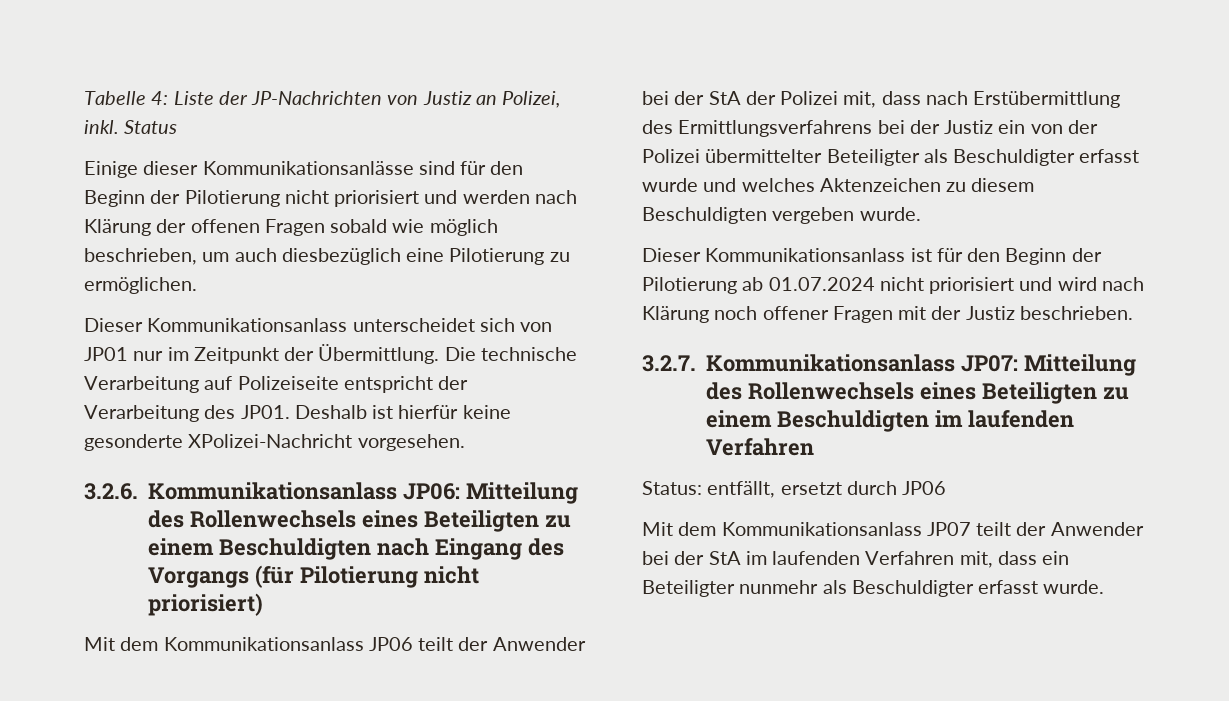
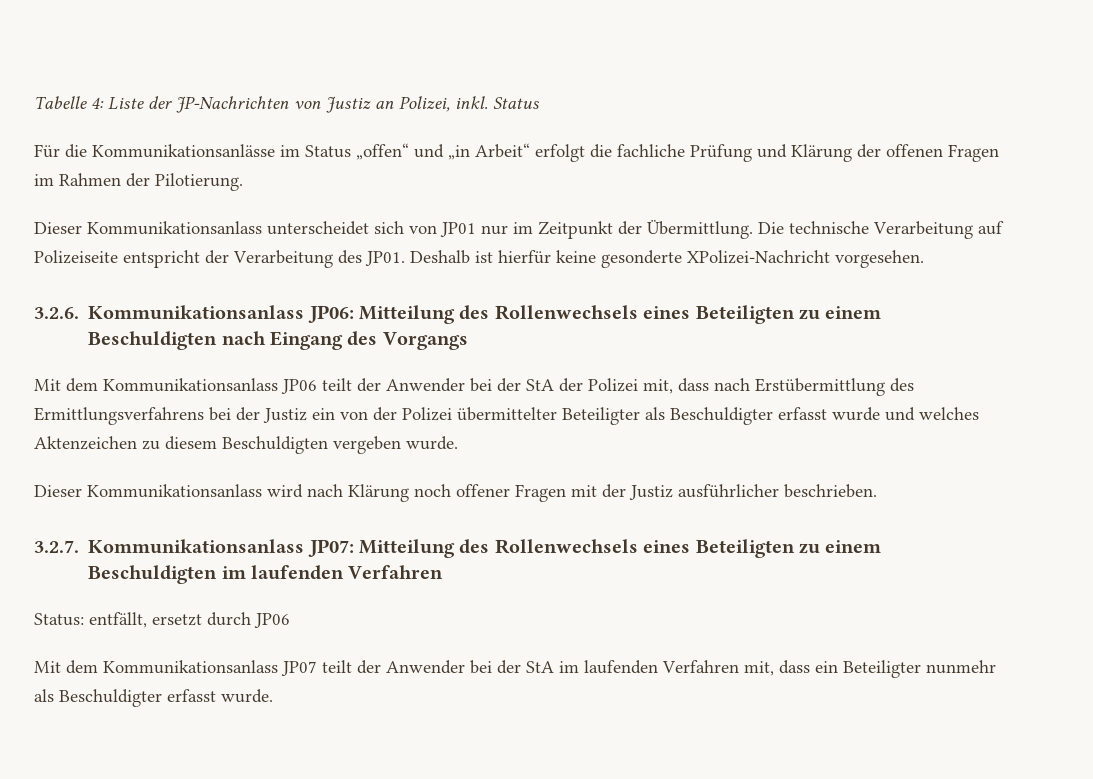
- Einige dieser Kommunikationsanlässe sind für den Beginn der Pilotierung nicht priorisiert und werden nach Klärung der offenen Fragen sobald wie möglich beschrieben, um auch diesbezüglich eine Pilotierung zu ermöglichen.
+ Für die Kommunikationsanlässe im Status „offen“ und „in Arbeit“ erfolgt die fachliche Prüfung und Klärung der offenen Fragen im Rahmen der Pilotierung.
- 3.2.6. Kommunikationsanlass JP06: Mitteilung des Rollenwechsels eines Beteiligten zu einem Beschuldigten nach Eingang des Vorgangs (für Pilotierung nicht priorisiert)
+ 3.2.6. Kommunikationsanlass JP06: Mitteilung des Rollenwechsels eines Beteiligten zu einem Beschuldigten nach Eingang des Vorgangs
- Dieser Kommunikationsanlass ist für den Beginn der Pilotierung ab 01.07.2024 nicht priorisiert und wird nach Klärung noch offener Fragen mit der Justiz beschrieben.
+ Dieser Kommunikationsanlass wird nach Klärung noch offener Fragen mit der Justiz ausführlicher beschrieben.

